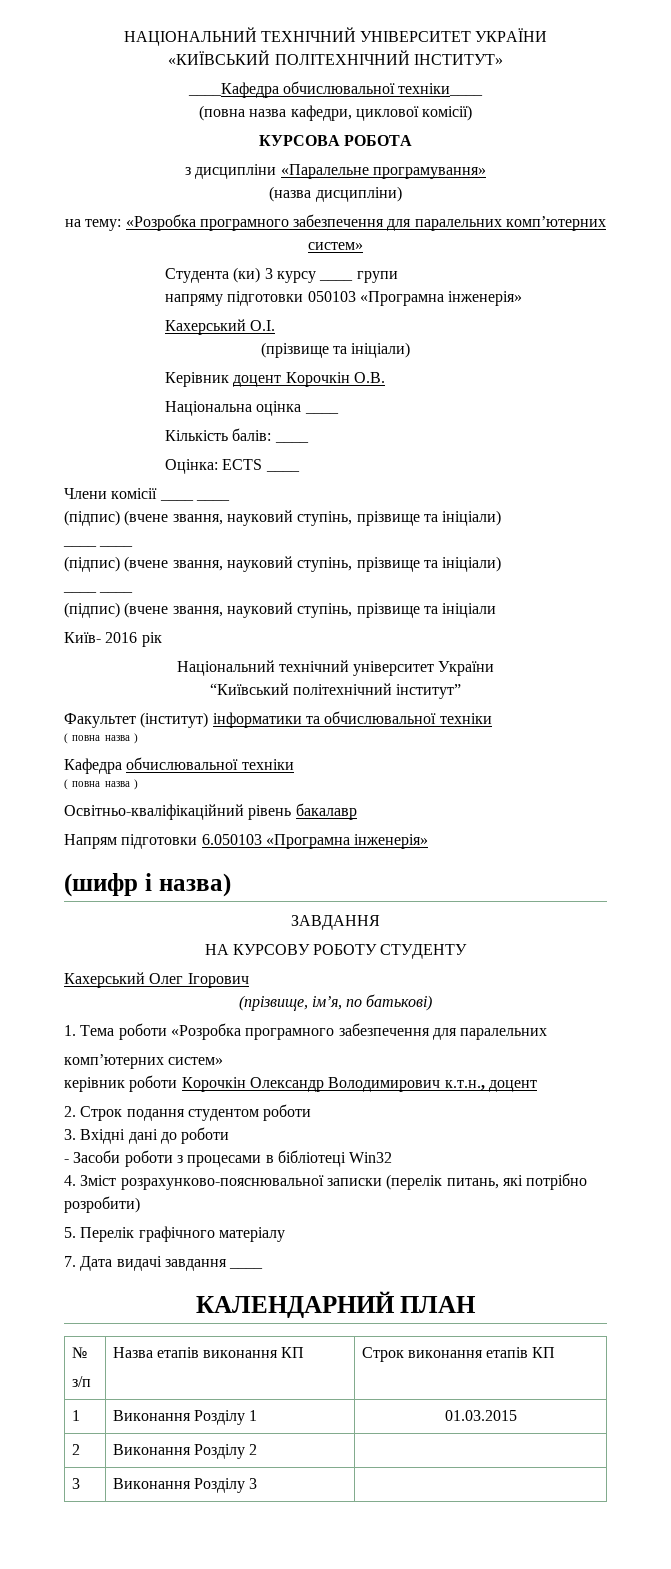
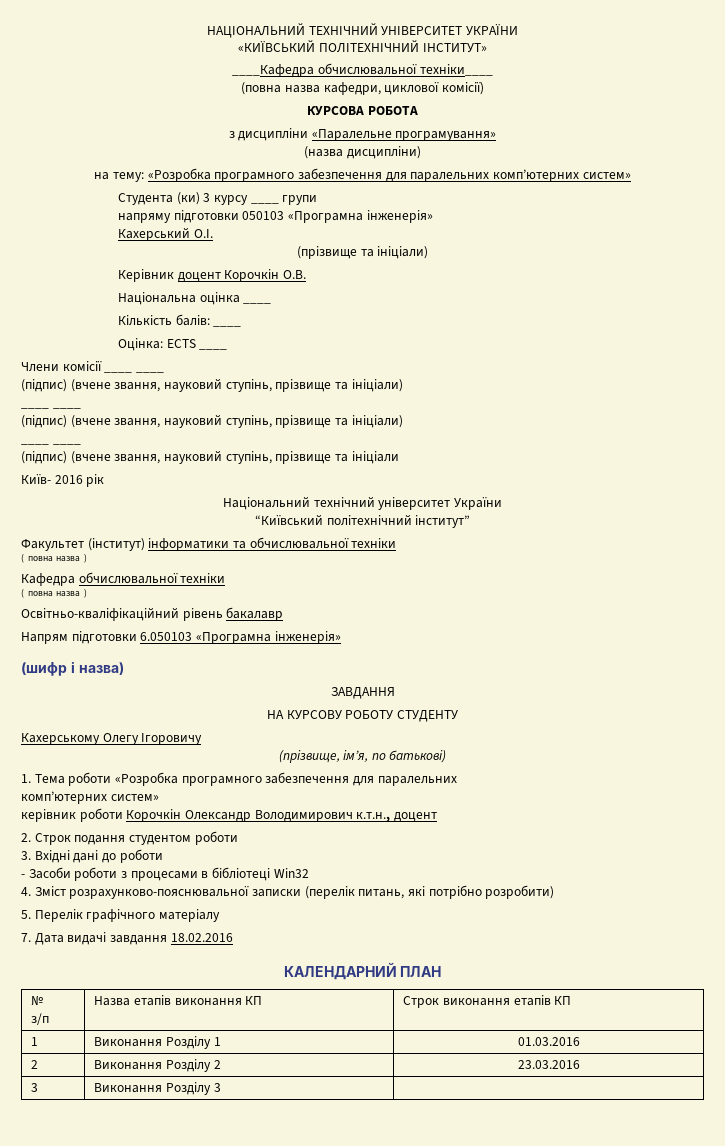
- Кахерський Олег Ігорович
+ Кахерському Олегу Ігоровичу
- 7. Дата видачі завдання ____
+ 7. Дата видачі завдання 18.02.2016
- 1 | Виконання Розділу 1 | 01.03.2015
+ 1 | Виконання Розділу 1 | 01.03.2016
- 2 | Виконання Розділу 2 |
+ 2 | Виконання Розділу 2 | 23.03.2016

